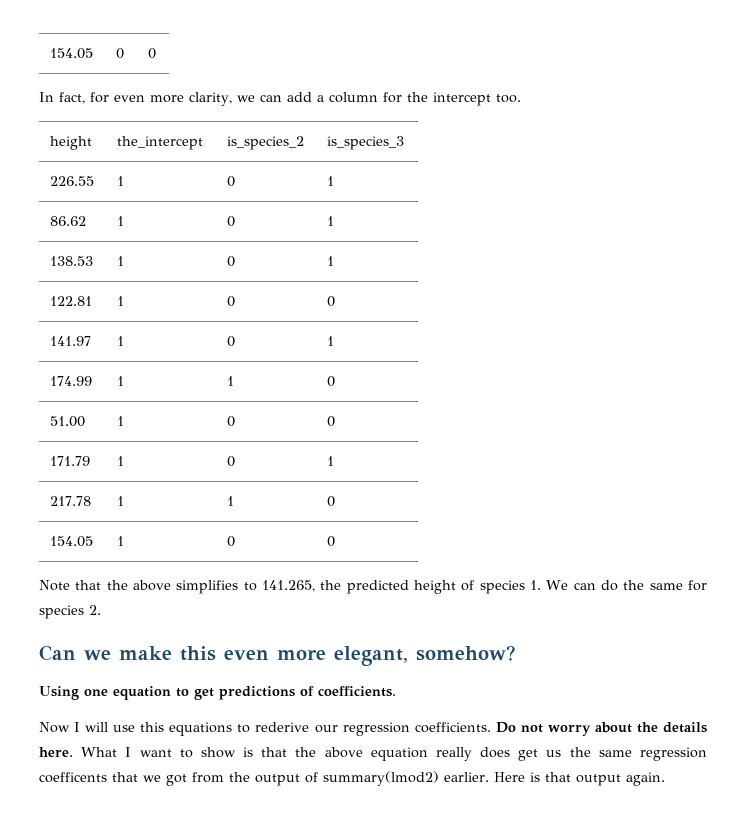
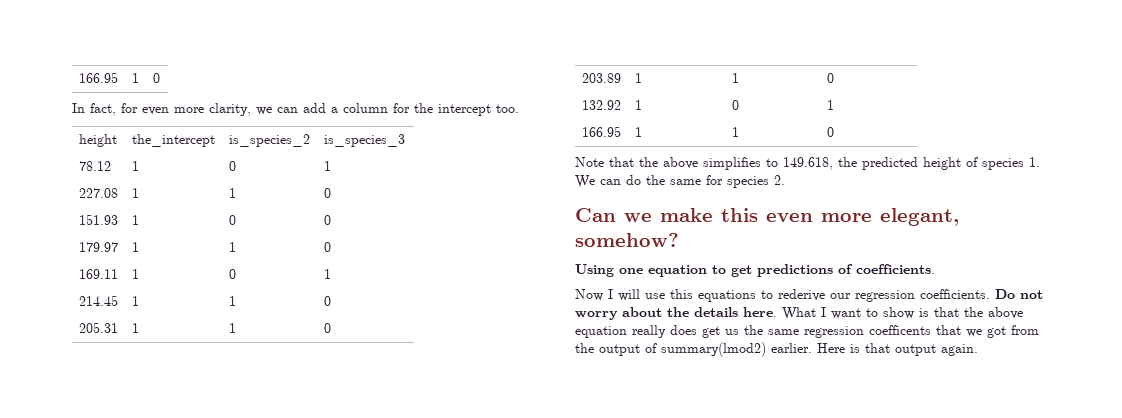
- 154.05 | 0 | 0
+ 166.95 | 1 | 0
- 226.55 | 1 | 0 | 1
- 86.62 | 1 | 0 | 1
- 138.53 | 1 | 0 | 1
- 122.81 | 1 | 0 | 0
- 141.97 | 1 | 0 | 1
- 174.99 | 1 | 1 | 0
- 51.00 | 1 | 0 | 0
- 171.79 | 1 | 0 | 1
- 217.78 | 1 | 1 | 0
- 154.05 | 1 | 0 | 0
+ 78.12 | 1 | 0 | 1
+ 227.08 | 1 | 1 | 0
+ 151.93 | 1 | 0 | 0
+ 179.97 | 1 | 1 | 0
+ 169.11 | 1 | 0 | 1
+ 214.45 | 1 | 1 | 0
+ 205.31 | 1 | 1 | 0
+ 203.89 | 1 | 1 | 0
+ 132.92 | 1 | 0 | 1
+ 166.95 | 1 | 1 | 0
- Note that the above simplifies to 141.265, the predicted height of species 1. We can do the same for species 2.
+ Note that the above simplifies to 149.618, the predicted height of species 1. We can do the same for species 2.

